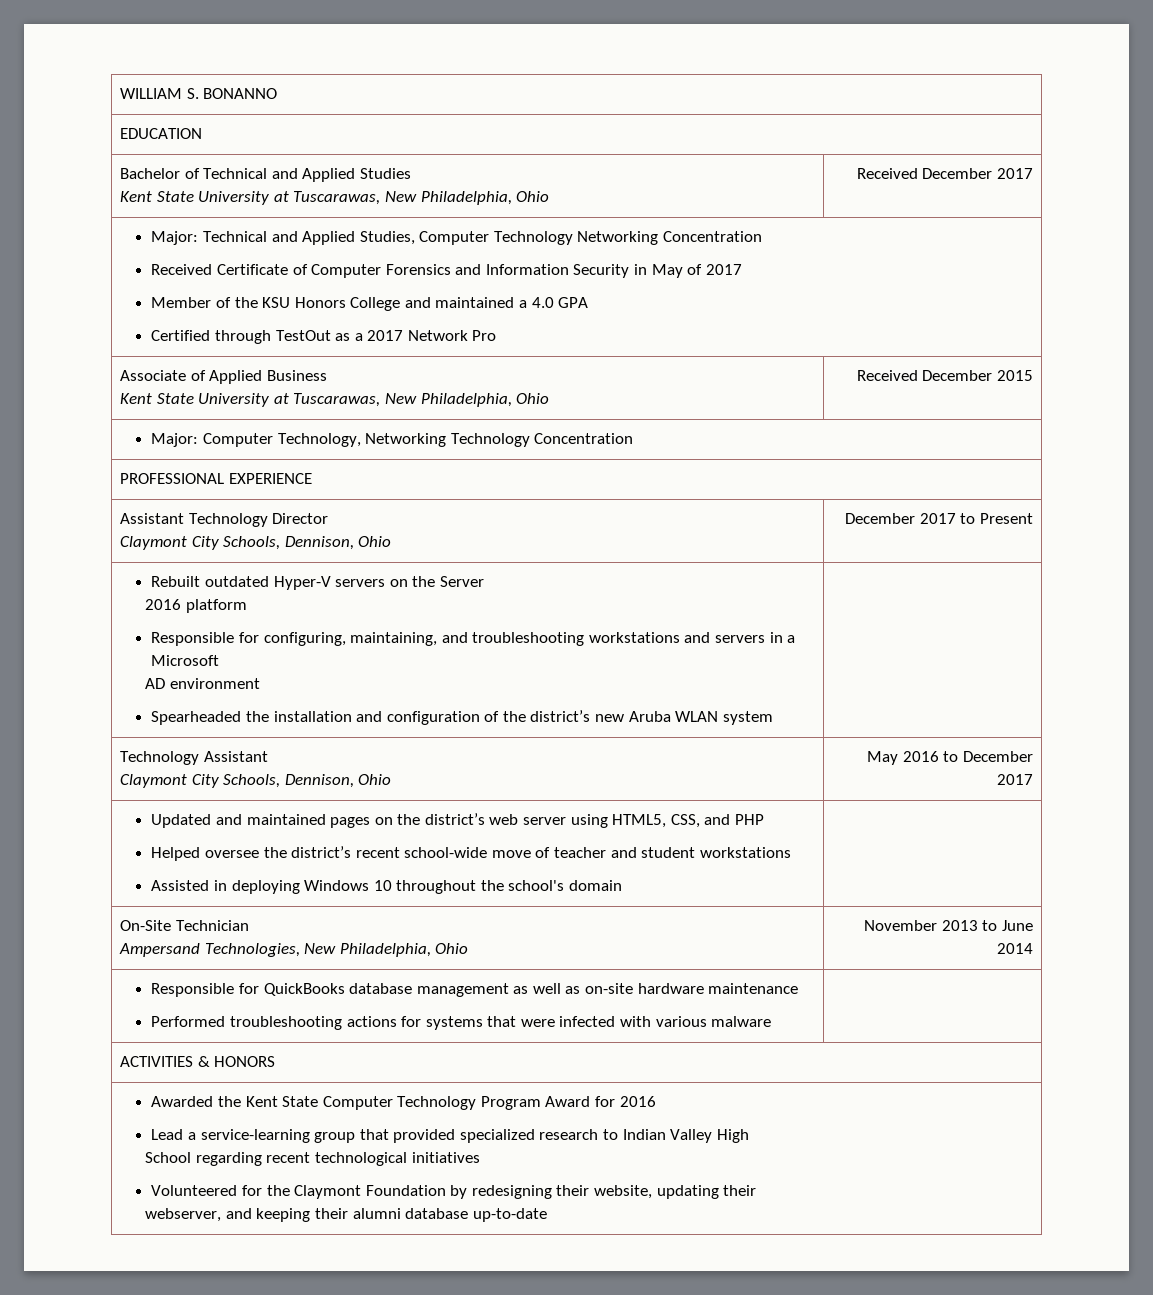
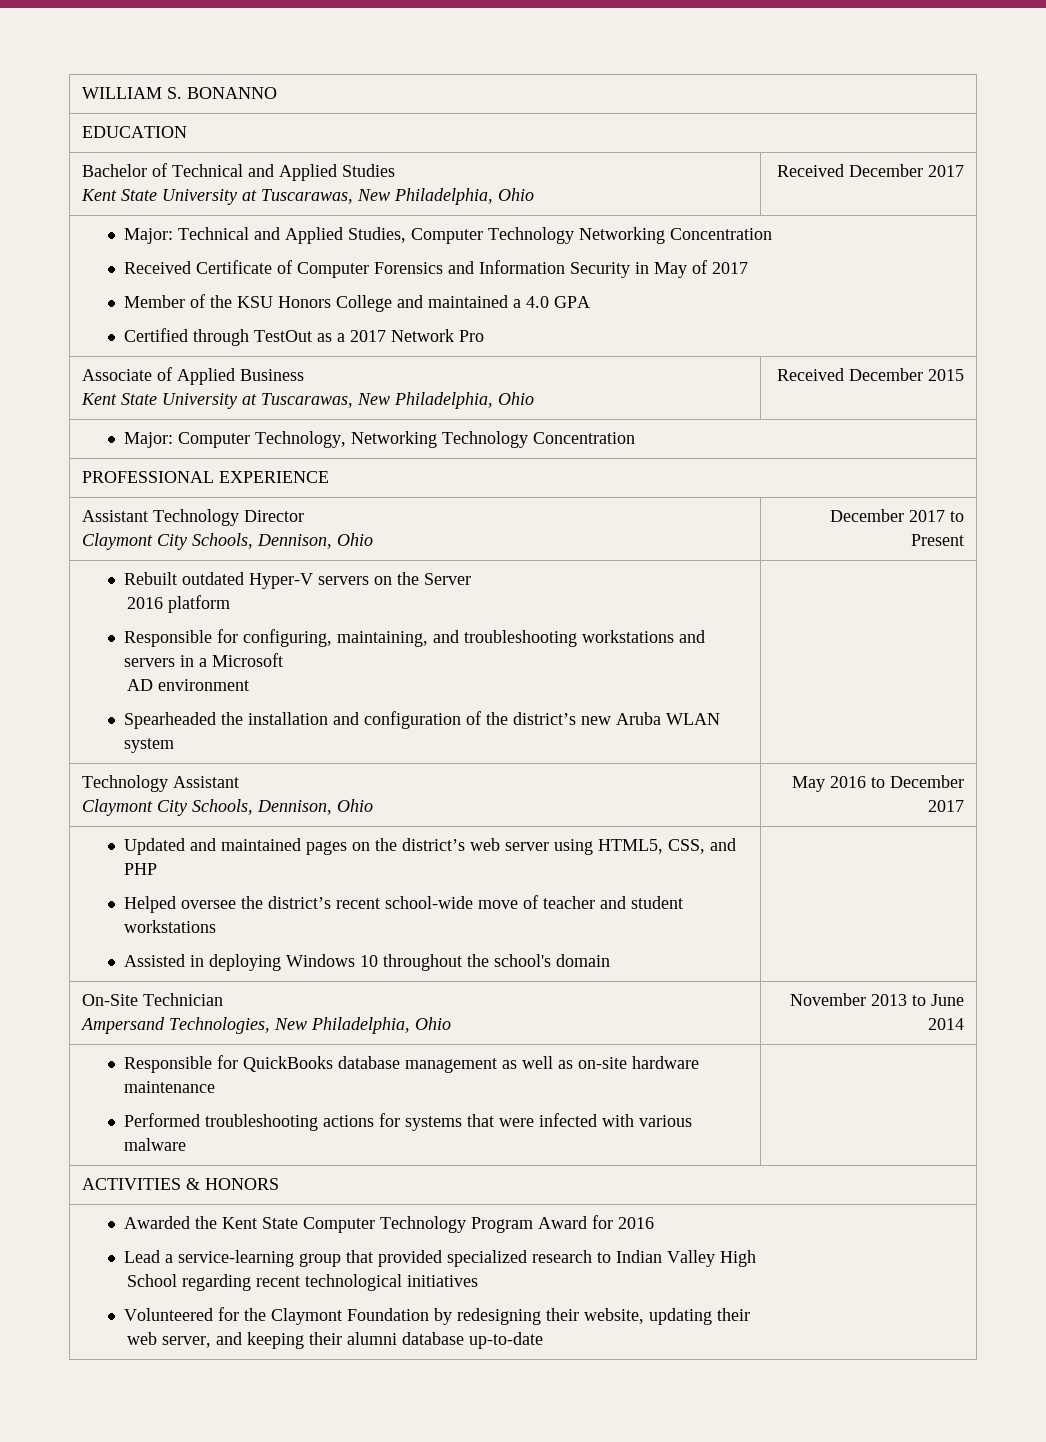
- webserver, and keeping their alumni database up-to-date
+ web server, and keeping their alumni database up-to-date

